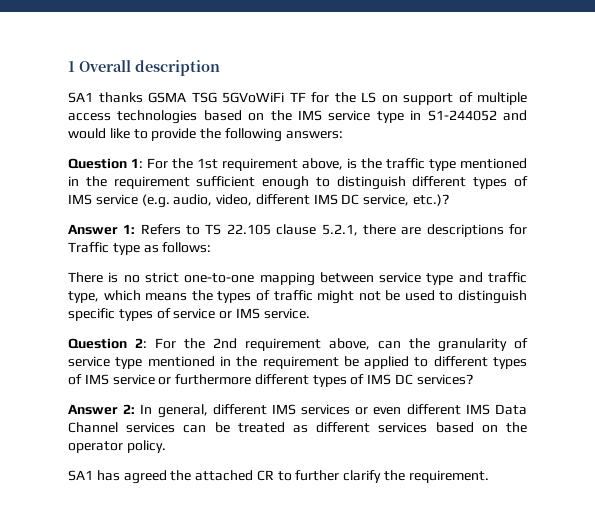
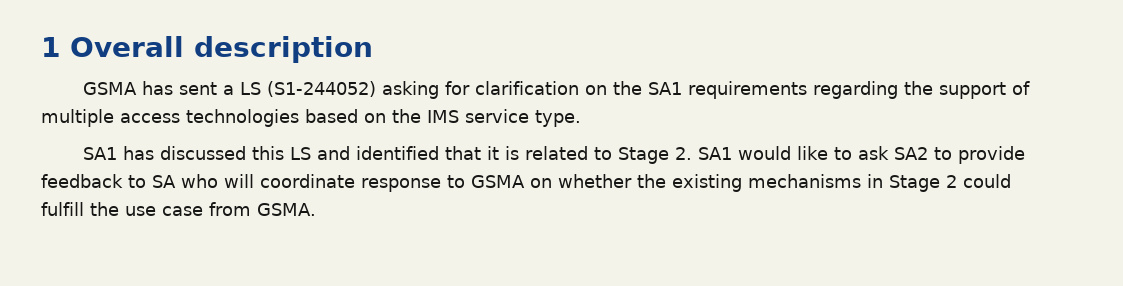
- SA1 thanks GSMA TSG 5GVoWiFi TF for the LS on support of multiple access technologies based on the IMS service type in S1-244052 and would like to provide the following answers:
- Question 1: For the 1st requirement above, is the traffic type mentioned in the requirement sufficient enough to distinguish different types of IMS service (e.g. audio, video, different IMS DC service, etc.)?
- Answer 1: Refers to TS 22.105 clause 5.2.1, there are descriptions for Traffic type as follows:
- There is no strict one-to-one mapping between service type and traffic type, which means the types of traffic might not be used to distinguish specific types of service or IMS service.
- Question 2: For the 2nd requirement above, can the granularity of service type mentioned in the requirement be applied to different types of IMS service or furthermore different types of IMS DC services?
- Answer 2: In general, different IMS services or even different IMS Data Channel services can be treated as different services based on the operator policy.
- SA1 has agreed the attached CR to further clarify the requirement.
+ GSMA has sent a LS (S1-244052) asking for clarification on the SA1 requirements regarding the support of multiple access technologies based on the IMS service type.
+ SA1 has discussed this LS and identified that it is related to Stage 2. SA1 would like to ask SA2 to provide feedback to SA who will coordinate response to GSMA on whether the existing mechanisms in Stage 2 could fulfill the use case from GSMA.

